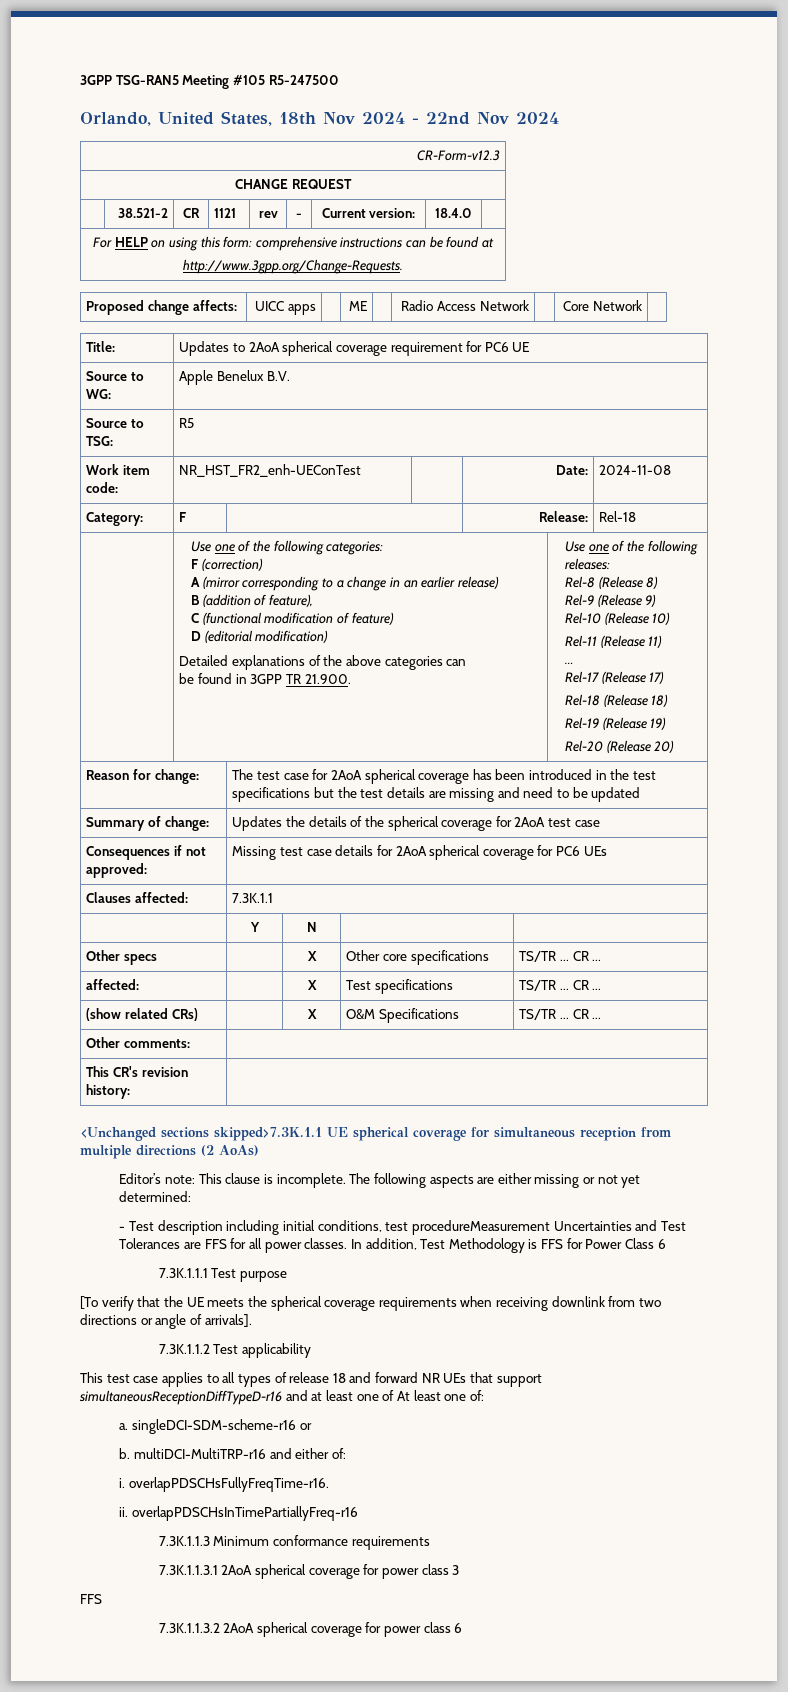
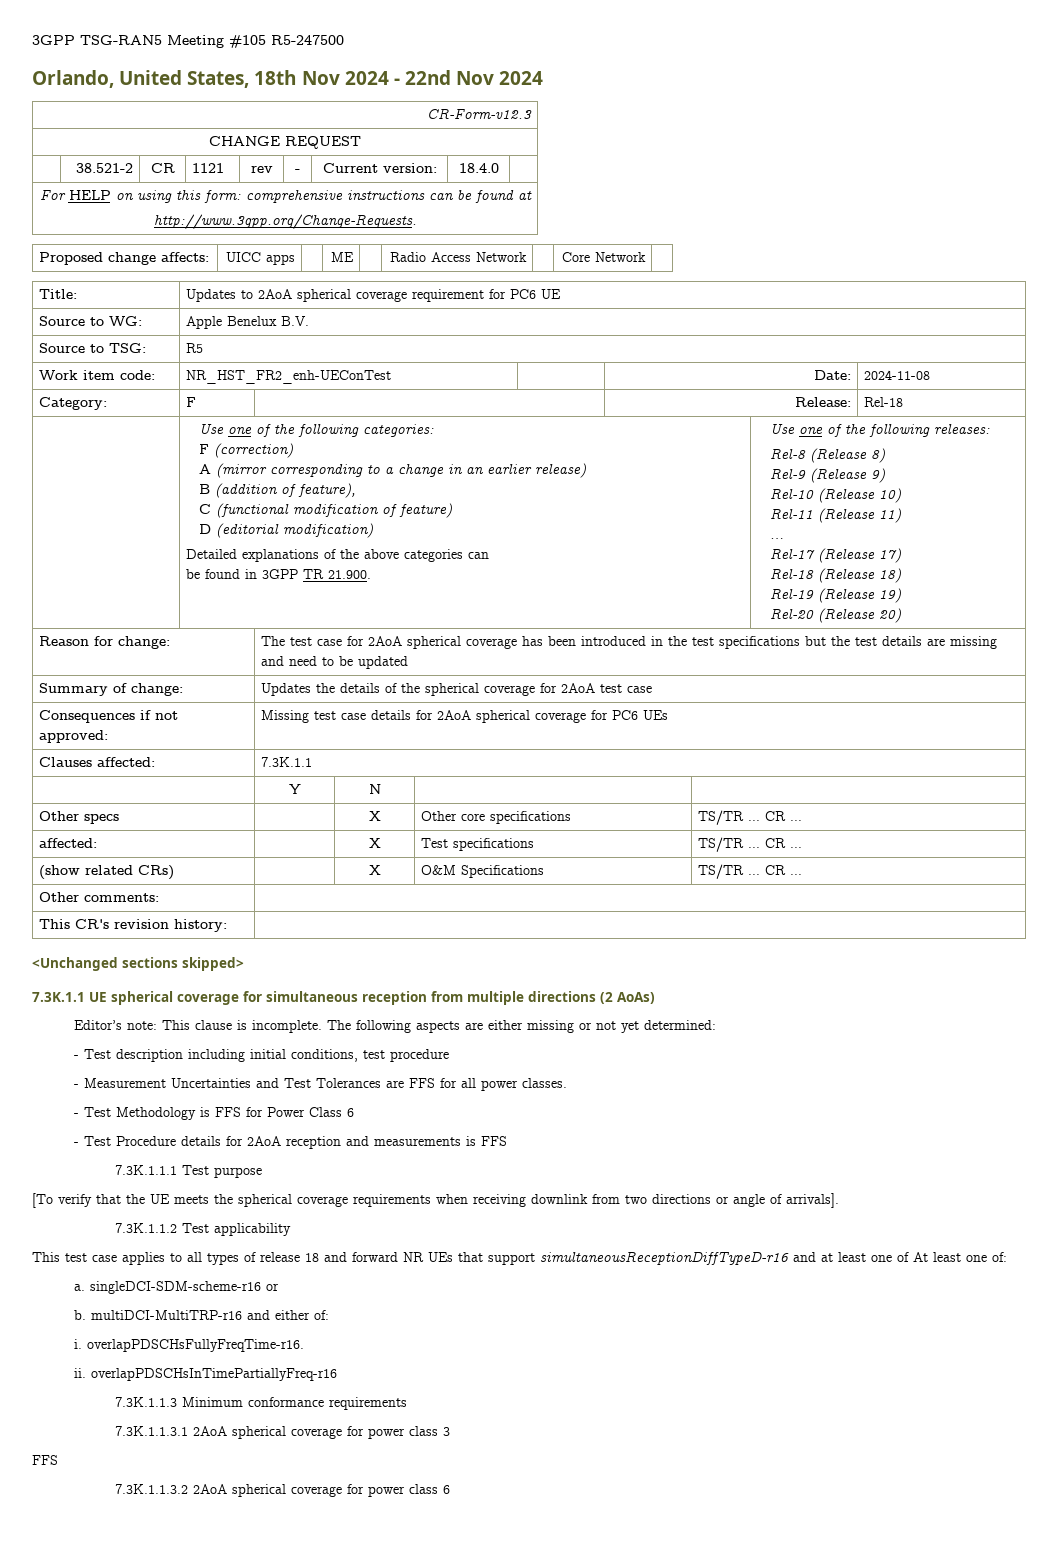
- <Unchanged sections skipped>7.3K.1.1 UE spherical coverage for simultaneous reception from multiple directions (2 AoAs)
+ <Unchanged sections skipped>
+ 7.3K.1.1 UE spherical coverage for simultaneous reception from multiple directions (2 AoAs)
- - Test description including initial conditions, test procedureMeasurement Uncertainties and Test Tolerances are FFS for all power classes. In addition, Test Methodology is FFS for Power Class 6
+ - Test description including initial conditions, test procedure
+ - Measurement Uncertainties and Test Tolerances are FFS for all power classes.
+ - Test Methodology is FFS for Power Class 6
+ - Test Procedure details for 2AoA reception and measurements is FFS

